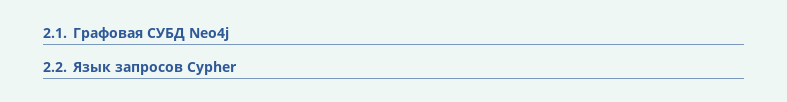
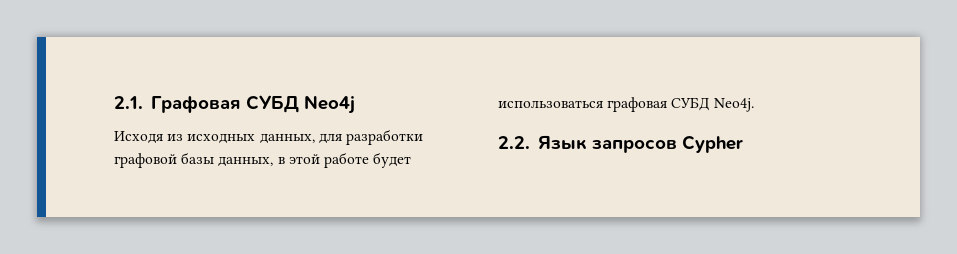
+ Исходя из исходных данных, для разработки графовой базы данных, в этой работе будет использоваться графовая СУБД Neo4j.

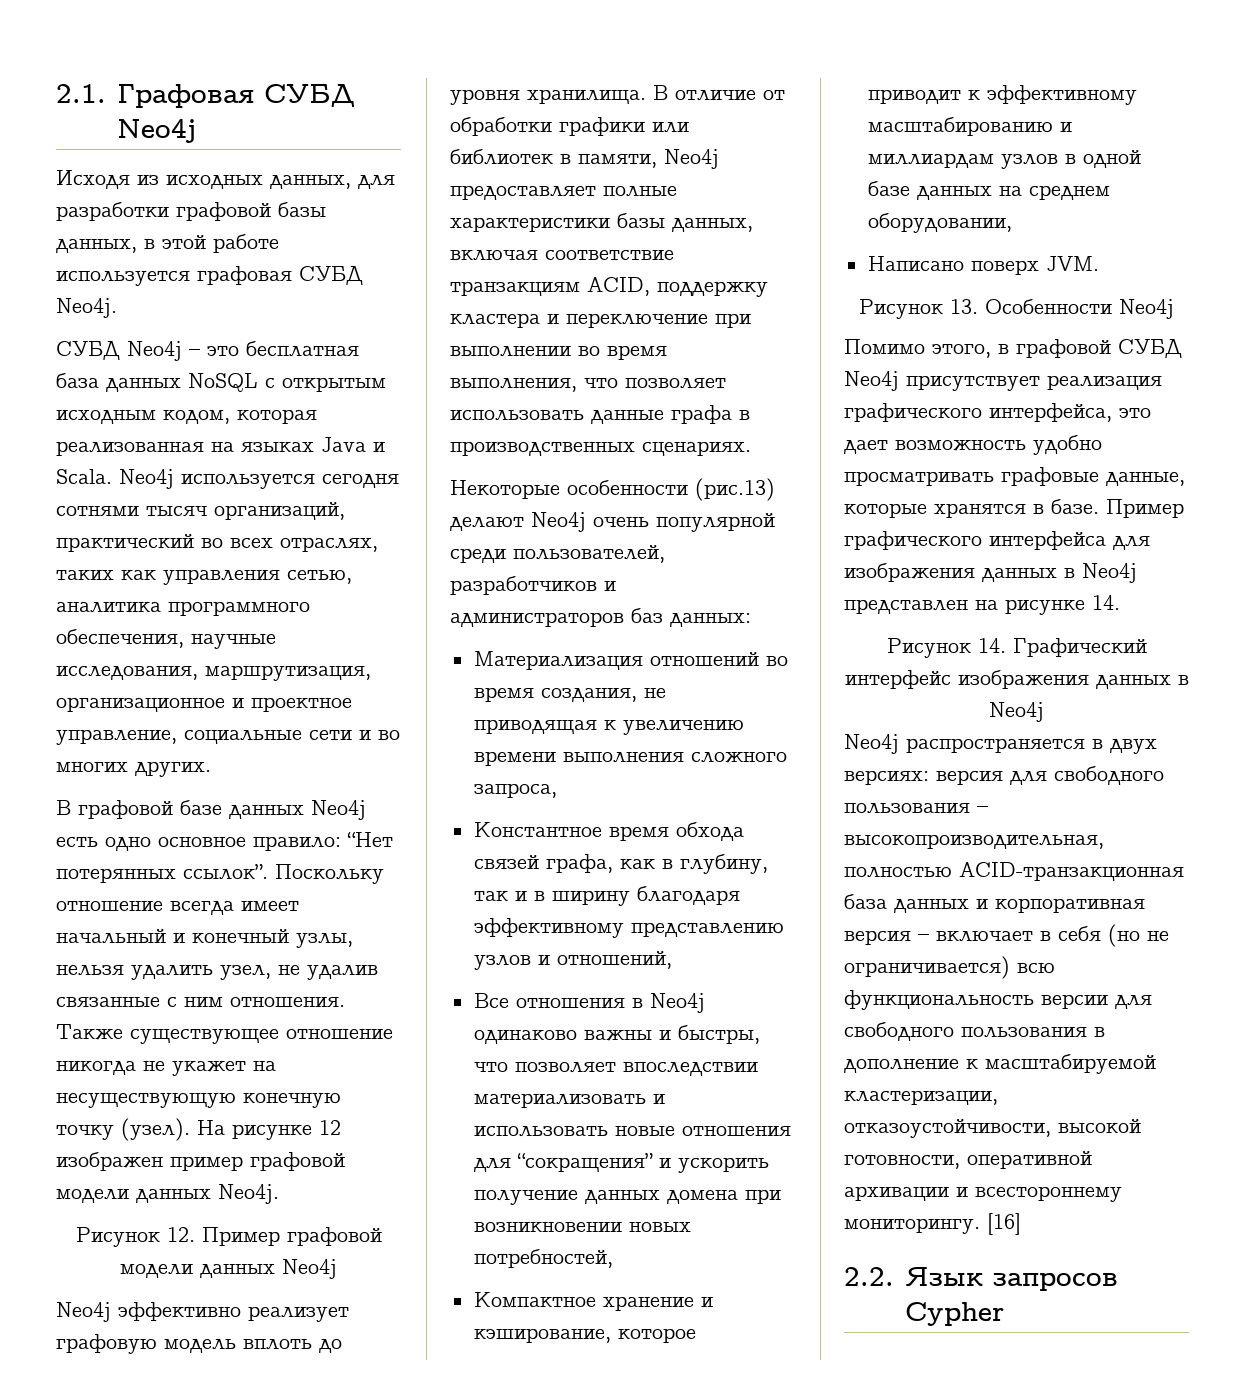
- Исходя из исходных данных, для разработки графовой базы данных, в этой работе будет использоваться графовая СУБД Neo4j.
+ Исходя из исходных данных, для разработки графовой базы данных, в этой работе используется графовая СУБД Neo4j.
+ СУБД Neo4j – это бесплатная база данных NoSQL с открытым исходным кодом, которая реализованная на языках Java и Scala. Neo4j используется сегодня сотнями тысяч организаций, практический во всех отраслях, таких как управления сетью, аналитика программного обеспечения, научные исследования, маршрутизация, организационное и проектное управление, социальные сети и во многих других.
+ В графовой базе данных Neo4j есть одно основное правило: “Нет потерянных ссылок”. Поскольку отношение всегда имеет начальный и конечный узлы, нельзя удалить узел, не удалив связанные с ним отношения. Также существующее отношение никогда не укажет на несуществующую конечную точку (узел). На рисунке 12 изображен пример графовой модели данных Neo4j.
+ Рисунок 12. Пример графовой модели данных Neo4j
+ Neo4j эффективно реализует графовую модель вплоть до уровня хранилища. В отличие от обработки графики или библиотек в памяти, Neo4j предоставляет полные характеристики базы данных, включая соответствие транзакциям ACID, поддержку кластера и переключение при выполнении во время выполнения, что позволяет использовать данные графа в производственных сценариях.
+ Некоторые особенности (рис.13) делают Neo4j очень популярной среди пользователей, разработчиков и администраторов баз данных:
+ Материализация отношений во время создания, не приводящая к увеличению времени выполнения сложного запроса,
+ Константное время обхода связей графа, как в глубину, так и в ширину благодаря эффективному представлению узлов и отношений,
+ Все отношения в Neo4j одинаково важны и быстры, что позволяет впоследствии материализовать и использовать новые отношения для “сокращения” и ускорить получение данных домена при возникновении новых потребностей,
+ Компактное хранение и кэширование, которое приводит к эффективному масштабированию и миллиардам узлов в одной базе данных на среднем оборудовании,
+ Написано поверх JVM.
+ Рисунок 13. Особенности Neo4j
+ Помимо этого, в графовой СУБД Neo4j присутствует реализация графического интерфейса, это дает возможность удобно просматривать графовые данные, которые хранятся в базе. Пример графического интерфейса для изображения данных в Neo4j представлен на рисунке 14.
+ Рисунок 14. Графический интерфейс изображения данных в Neo4j
+ Neo4j распространяется в двух версиях: версия для свободного пользования – высокопроизводительная, полностью ACID-транзакционная база данных и корпоративная версия – включает в себя (но не ограничивается) всю функциональность версии для свободного пользования в дополнение к масштабируемой кластеризации, отказоустойчивости, высокой готовности, оперативной архивации и всестороннему мониторингу. [16]

